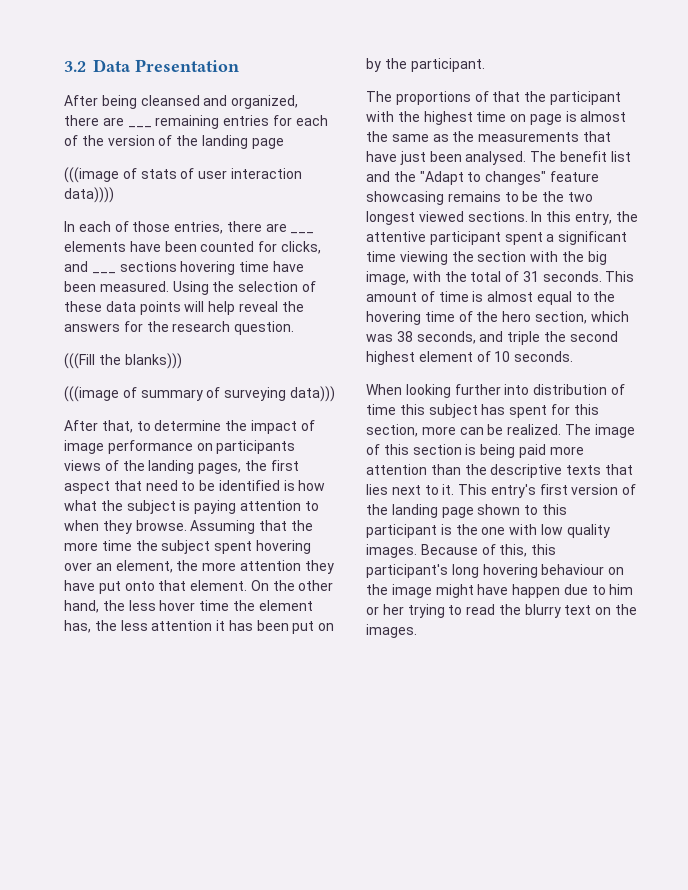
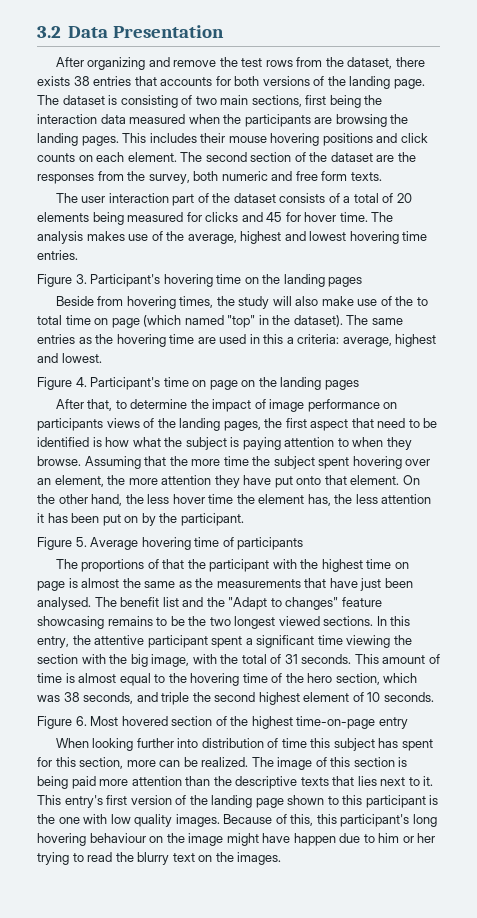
- After being cleansed and organized, there are ___ remaining entries for each of the version of the landing page
- (((image of stats of user interaction data))))
- In each of those entries, there are ___ elements have been counted for clicks, and ___ sections hovering time have been measured. Using the selection of these data points will help reveal the answers for the research question.
- (((Fill the blanks)))
- (((image of summary of surveying data)))
+ After organizing and remove the test rows from the dataset, there exists 38 entries that accounts for both versions of the landing page. The dataset is consisting of two main sections, first being the interaction data measured when the participants are browsing the landing pages. This includes their mouse hovering positions and click counts on each element. The second section of the dataset are the responses from the survey, both numeric and free form texts.
+ The user interaction part of the dataset consists of a total of 20 elements being measured for clicks and 45 for hover time. The analysis makes use of the average, highest and lowest hovering time entries.
+ Figure 3. Participant's hovering time on the landing pages
+ Beside from hovering times, the study will also make use of the to total time on page (which named "top" in the dataset). The same entries as the hovering time are used in this a criteria: average, highest and lowest.
+ Figure 4. Participant's time on page on the landing pages
+ Figure 5. Average hovering time of participants
+ Figure 6. Most hovered section of the highest time-on-page entry

